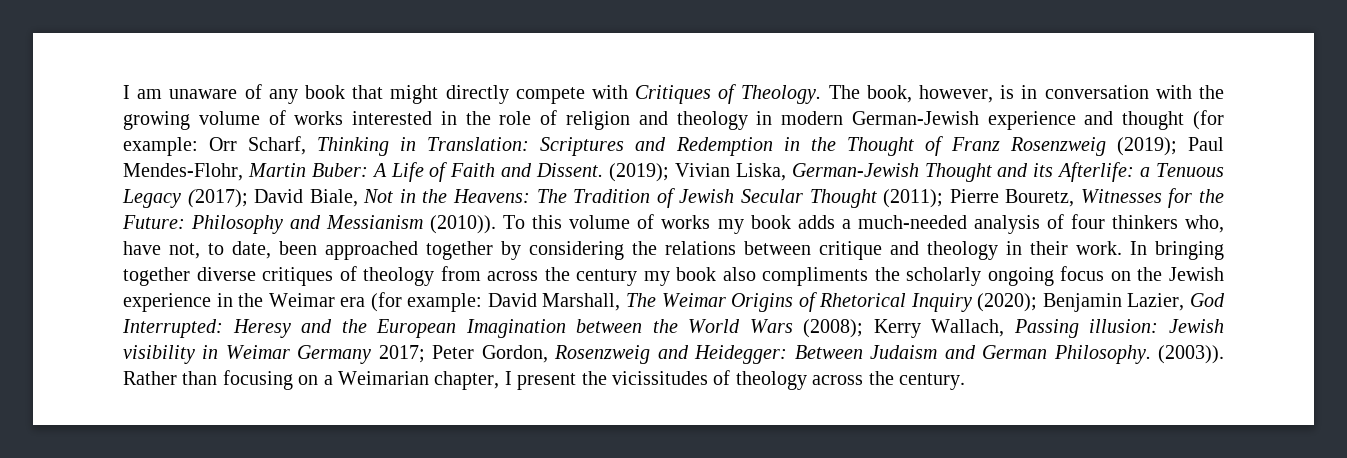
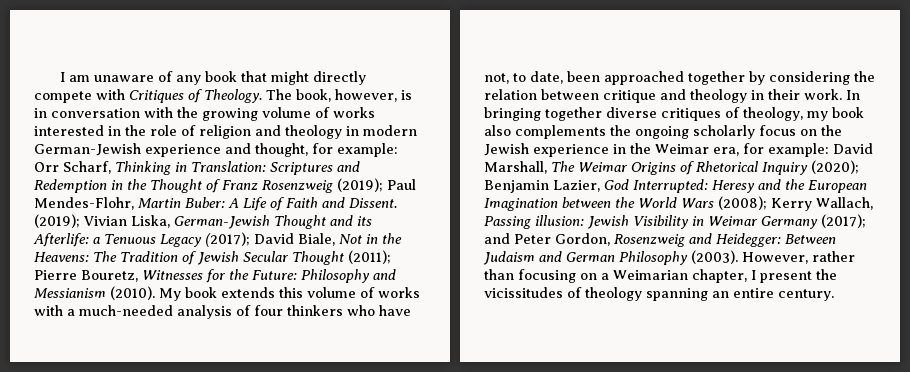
- The book, however, is in conversation with the growing volume of works interested in the role of religion and theology in modern German-Jewish experience and thought (for example: Orr Scharf, Thinking in Translation: Scriptures and Redemption in the Thought of Franz Rosenzweig (2019); Paul Mendes-Flohr, Martin Buber: A Life of Faith and Dissent.
+ The book, however, is in conversation with the growing volume of works interested in the role of religion and theology in modern German-Jewish experience and thought, for example: Orr Scharf, Thinking in Translation: Scriptures and Redemption in the Thought of Franz Rosenzweig (2019); Paul Mendes-Flohr, Martin Buber: A Life of Faith and Dissent.
- Philosophy and Messianism (2010)). To this volume of works my book adds a much-needed analysis of four thinkers who, have not, to date, been approached together by considering the relations between critique and theology in their work.
+ Philosophy and Messianism (2010). My book extends this volume of works with a much-needed analysis of four thinkers who have not, to date, been approached together by considering the relation between critique and theology in their work.
- In bringing together diverse critiques of theology from across the century my book also compliments the scholarly ongoing focus on the Jewish experience in the Weimar era (for example:
+ In bringing together diverse critiques of theology, my book also complements the ongoing scholarly focus on the Jewish experience in the Weimar era, for example:
- Jewish visibility in Weimar Germany 2017; Peter Gordon, Rosenzweig and Heidegger:
+ Jewish Visibility in Weimar Germany (2017); and Peter Gordon, Rosenzweig and Heidegger:
- Between Judaism and German Philosophy. (2003)). Rather than focusing on a Weimarian chapter, I present the vicissitudes of theology across the century.
+ Between Judaism and German Philosophy (2003). However, rather than focusing on a Weimarian chapter, I present the vicissitudes of theology spanning an entire century.

